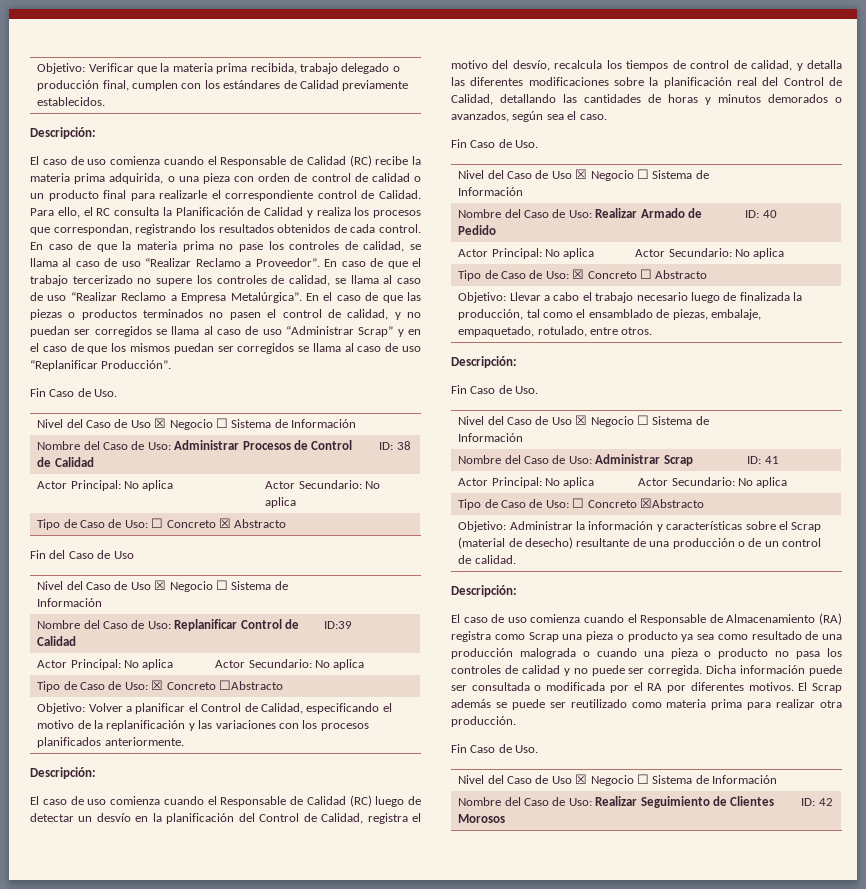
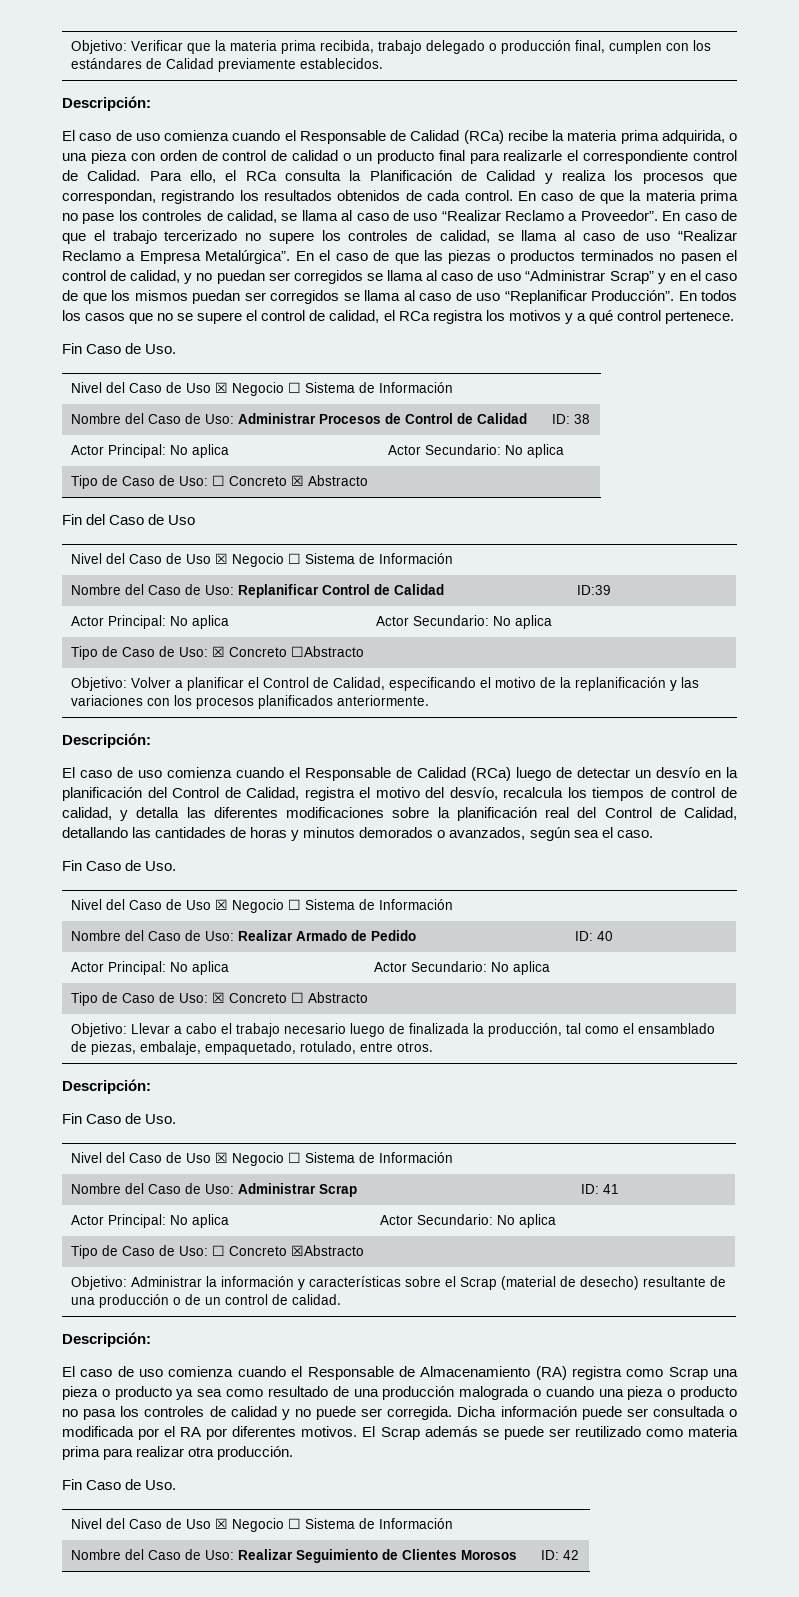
- El caso de uso comienza cuando el Responsable de Calidad (RC) recibe la materia prima adquirida, o una pieza con orden de control de calidad o un producto final para realizarle el correspondiente control de Calidad.
+ El caso de uso comienza cuando el Responsable de Calidad (RCa) recibe la materia prima adquirida, o una pieza con orden de control de calidad o un producto final para realizarle el correspondiente control de Calidad.
- Para ello, el RC consulta la Planificación de Calidad y realiza los procesos que correspondan, registrando los resultados obtenidos de cada control.
+ Para ello, el RCa consulta la Planificación de Calidad y realiza los procesos que correspondan, registrando los resultados obtenidos de cada control.
+ En todos los casos que no se supere el control de calidad, el RCa registra los motivos y a qué control pertenece.
- El caso de uso comienza cuando el Responsable de Calidad (RC) luego de detectar un desvío en la planificación del Control de Calidad, registra el motivo del desvío, recalcula los tiempos de control de calidad, y detalla las diferentes modificaciones sobre la planificación real del Control de Calidad, detallando las cantidades de horas y minutos demorados o avanzados, según sea el caso.
+ El caso de uso comienza cuando el Responsable de Calidad (RCa) luego de detectar un desvío en la planificación del Control de Calidad, registra el motivo del desvío, recalcula los tiempos de control de calidad, y detalla las diferentes modificaciones sobre la planificación real del Control de Calidad, detallando las cantidades de horas y minutos demorados o avanzados, según sea el caso.

